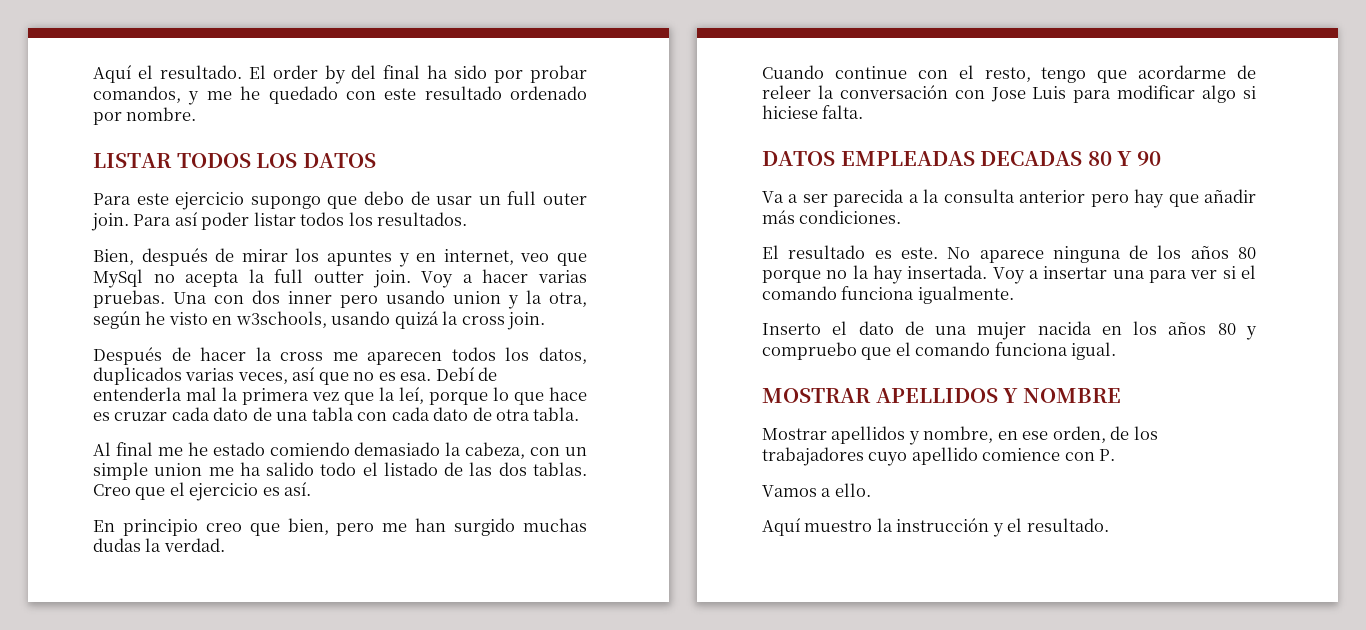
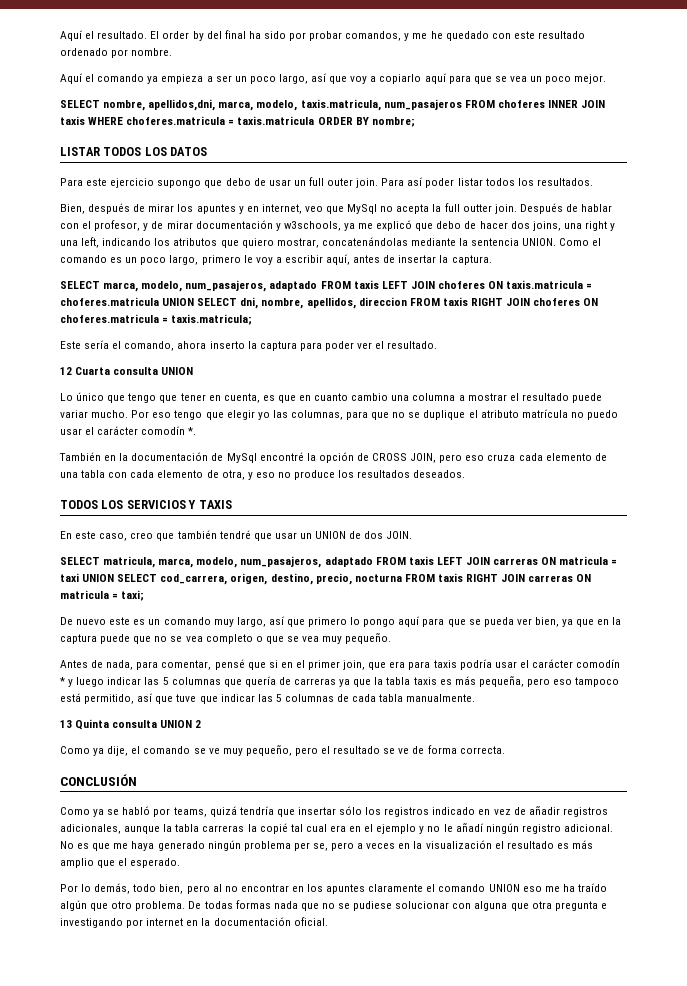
+ Aquí el comando ya empieza a ser un poco largo, así que voy a copiarlo aquí para que se vea un poco mejor.
+ SELECT nombre, apellidos,dni, marca, modelo, taxis.matricula, num_pasajeros FROM choferes INNER JOIN taxis WHERE choferes.matricula = taxis.matricula ORDER BY nombre;
- Voy a hacer varias pruebas. Una con dos inner pero usando union y la otra, según he visto en w3schools, usando quizá la cross join.
- Después de hacer la cross me aparecen todos los datos, duplicados varias veces, así que no es esa. Debí de entenderla mal la primera vez que la leí, porque lo que hace es cruzar cada dato de una tabla con cada dato de otra tabla.
- Al final me he estado comiendo demasiado la cabeza, con un simple union me ha salido todo el listado de las dos tablas. Creo que el ejercicio es así.
- En principio creo que bien, pero me han surgido muchas dudas la verdad.
- Cuando continue con el resto, tengo que acordarme de releer la conversación con Jose Luis para modificar algo si hiciese falta.
- DATOS EMPLEADAS DECADAS 80 Y 90
- Va a ser parecida a la consulta anterior pero hay que añadir más condiciones.
- El resultado es este. No aparece ninguna de los años 80 porque no la hay insertada. Voy a insertar una para ver si el comando funciona igualmente.
- Inserto el dato de una mujer nacida en los años 80 y compruebo que el comando funciona igual.
- MOSTRAR APELLIDOS Y NOMBRE
- Mostrar apellidos y nombre, en ese orden, de los trabajadores cuyo apellido comience con P.
- Vamos a ello.
- Aquí muestro la instrucción y el resultado.
+ Después de hablar con el profesor, y de mirar documentación y w3schools, ya me explicó que debo de hacer dos joins, una right y una left, indicando los atributos que quiero mostrar, concatenándolas mediante la sentencia UNION. Como el comando es un poco largo, primero le voy a escribir aquí, antes de insertar la captura.
+ SELECT marca, modelo, num_pasajeros, adaptado FROM taxis LEFT JOIN choferes ON taxis.matricula = choferes.matricula UNION SELECT dni, nombre, apellidos, direccion FROM taxis RIGHT JOIN choferes ON choferes.matricula = taxis.matricula;
+ Este sería el comando, ahora inserto la captura para poder ver el resultado.
+ 12 Cuarta consulta UNION
+ Lo único que tengo que tener en cuenta, es que en cuanto cambio una columna a mostrar el resultado puede variar mucho. Por eso tengo que elegir yo las columnas, para que no se duplique el atributo matrícula no puedo usar el carácter comodín *.
+ También en la documentación de MySql encontré la opción de CROSS JOIN, pero eso cruza cada elemento de una tabla con cada elemento de otra, y eso no produce los resultados deseados.
+ TODOS LOS SERVICIOS Y TAXIS
+ En este caso, creo que también tendré que usar un UNION de dos JOIN.
+ SELECT matricula, marca, modelo, num_pasajeros, adaptado FROM taxis LEFT JOIN carreras ON matricula = taxi UNION SELECT cod_carrera, origen, destino, precio, nocturna FROM taxis RIGHT JOIN carreras ON matricula = taxi;
+ De nuevo este es un comando muy largo, así que primero lo pongo aquí para que se pueda ver bien, ya que en la captura puede que no se vea completo o que se vea muy pequeño.
+ Antes de nada, para comentar, pensé que si en el primer join, que era para taxis podría usar el carácter comodín * y luego indicar las 5 columnas que quería de carreras ya que la tabla taxis es más pequeña, pero eso tampoco está permitido, así que tuve que indicar las 5 columnas de cada tabla manualmente.
+ 13 Quinta consulta UNION 2
+ Como ya dije, el comando se ve muy pequeño, pero el resultado se ve de forma correcta.
+ CONCLUSIÓN
+ Como ya se habló por teams, quizá tendría que insertar sólo los registros indicado en vez de añadir registros adicionales, aunque la tabla carreras la copié tal cual era en el ejemplo y no le añadí ningún registro adicional. No es que me haya generado ningún problema per se, pero a veces en la visualización el resultado es más amplio que el esperado.
+ Por lo demás, todo bien, pero al no encontrar en los apuntes claramente el comando UNION eso me ha traído algún que otro problema. De todas formas nada que no se pudiese solucionar con alguna que otra pregunta e investigando por internet en la documentación oficial.

